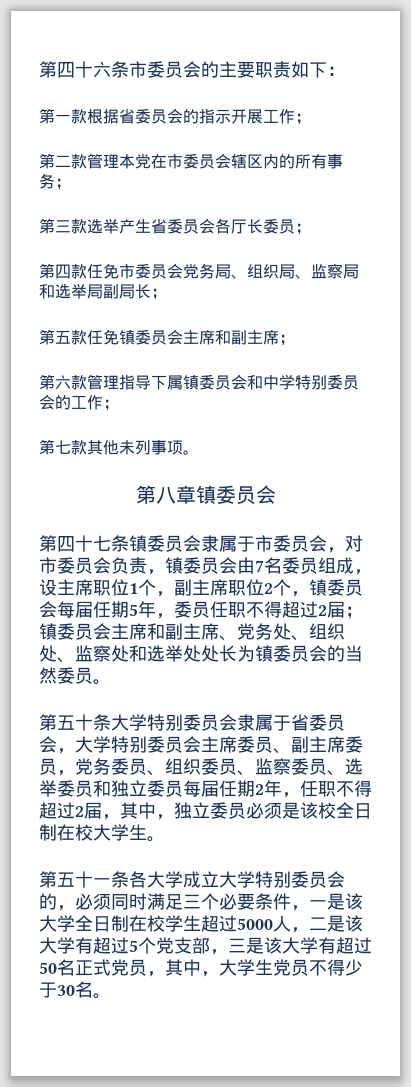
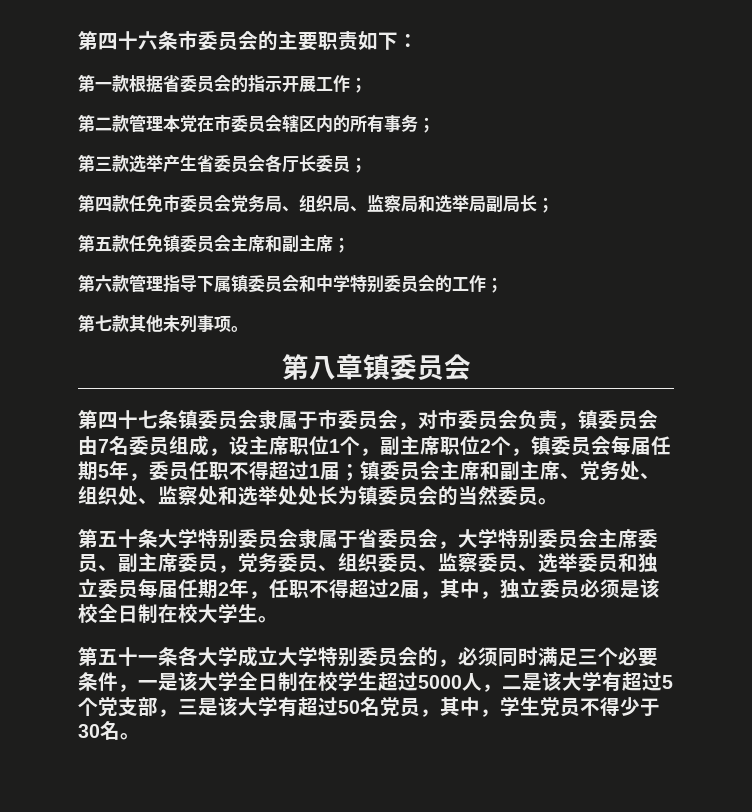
- 第四十七条镇委员会隶属于市委员会，对市委员会负责，镇委员会由7名委员组成，设主席职位1个，副主席职位2个，镇委员会每届任期5年，委员任职不得超过2届；镇委员会主席和副主席、党务处、组织处、监察处和选举处处长为镇委员会的当然委员。
+ 第四十七条镇委员会隶属于市委员会，对市委员会负责，镇委员会由7名委员组成，设主席职位1个，副主席职位2个，镇委员会每届任期5年，委员任职不得超过1届；镇委员会主席和副主席、党务处、组织处、监察处和选举处处长为镇委员会的当然委员。
- 第五十一条各大学成立大学特别委员会的，必须同时满足三个必要条件，一是该大学全日制在校学生超过5000人，二是该大学有超过5个党支部，三是该大学有超过50名正式党员，其中，大学生党员不得少于30名。
+ 第五十一条各大学成立大学特别委员会的，必须同时满足三个必要条件，一是该大学全日制在校学生超过5000人，二是该大学有超过5个党支部，三是该大学有超过50名党员，其中，学生党员不得少于30名。

